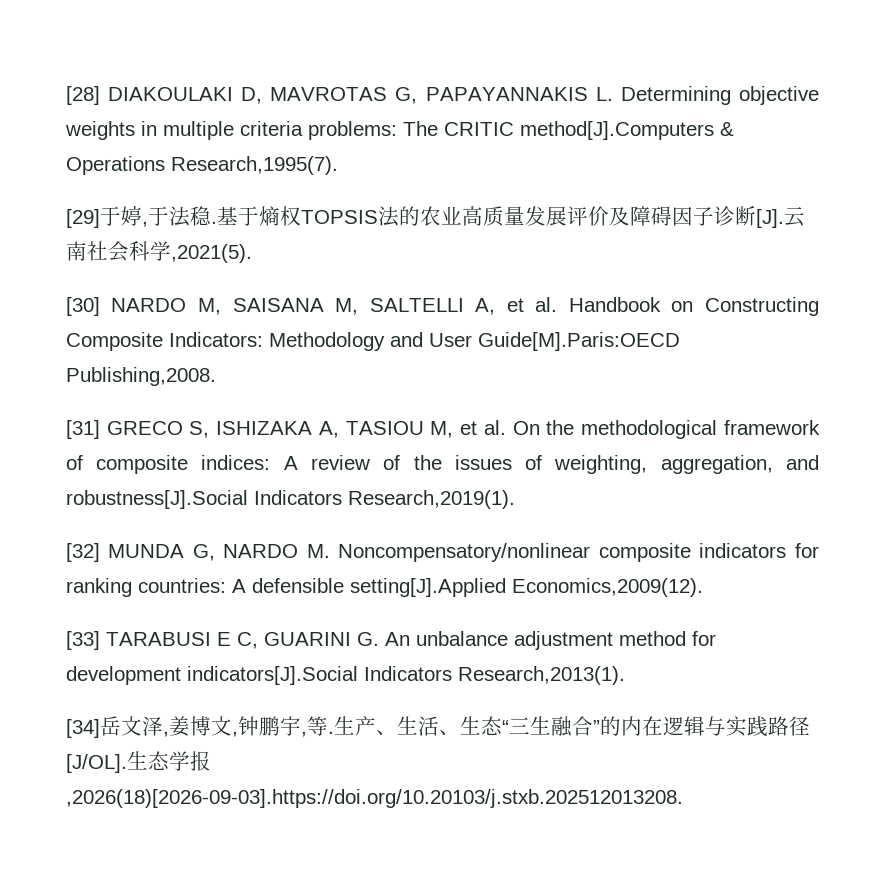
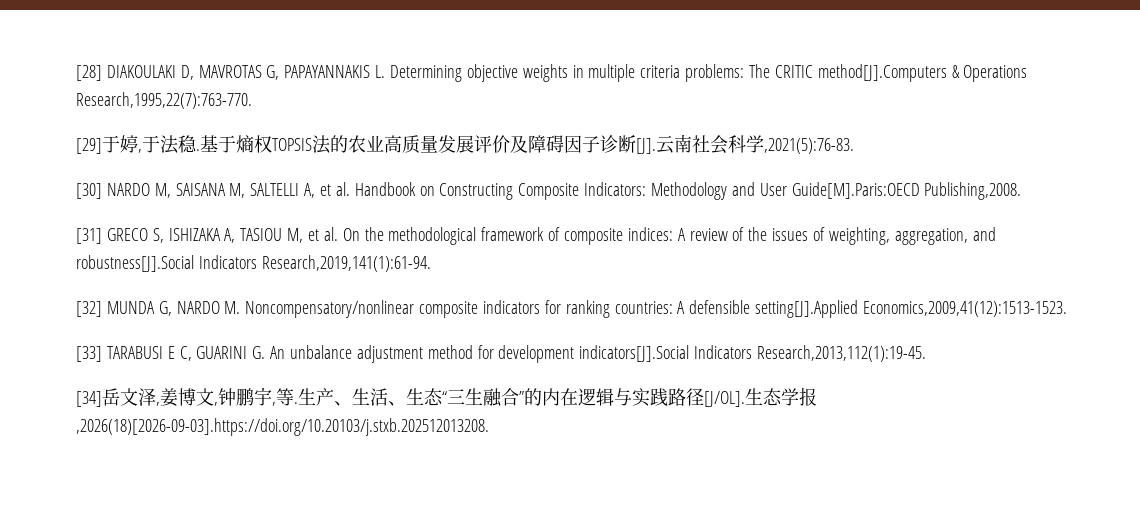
- [28] DIAKOULAKI D, MAVROTAS G, PAPAYANNAKIS L. Determining objective weights in multiple criteria problems: The CRITIC method[J].Computers & Operations Research,1995(7).
+ [28] DIAKOULAKI D, MAVROTAS G, PAPAYANNAKIS L. Determining objective weights in multiple criteria problems: The CRITIC method[J].Computers & Operations Research,1995,22(7):763-770.
- 基于熵权TOPSIS法的农业高质量发展评价及障碍因子诊断[J].云南社会科学,2021(5).
+ 基于熵权TOPSIS法的农业高质量发展评价及障碍因子诊断[J].云南社会科学,2021(5):76-83.
- [31] GRECO S, ISHIZAKA A, TASIOU M, et al. On the methodological framework of composite indices: A review of the issues of weighting, aggregation, and robustness[J].Social Indicators Research,2019(1).
+ [31] GRECO S, ISHIZAKA A, TASIOU M, et al. On the methodological framework of composite indices: A review of the issues of weighting, aggregation, and robustness[J].Social Indicators Research,2019,141(1):61-94.
- [32] MUNDA G, NARDO M. Noncompensatory/nonlinear composite indicators for ranking countries: A defensible setting[J].Applied Economics,2009(12).
+ [32] MUNDA G, NARDO M. Noncompensatory/nonlinear composite indicators for ranking countries: A defensible setting[J].Applied Economics,2009,41(12):1513-1523.
- [33] TARABUSI E C, GUARINI G. An unbalance adjustment method for development indicators[J].Social Indicators Research,2013(1).
+ [33] TARABUSI E C, GUARINI G. An unbalance adjustment method for development indicators[J].Social Indicators Research,2013,112(1):19-45.

